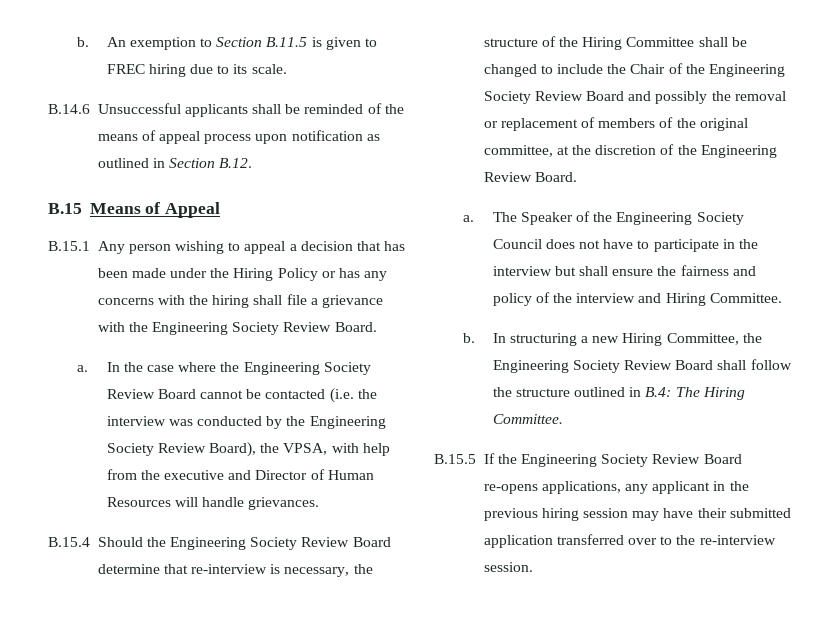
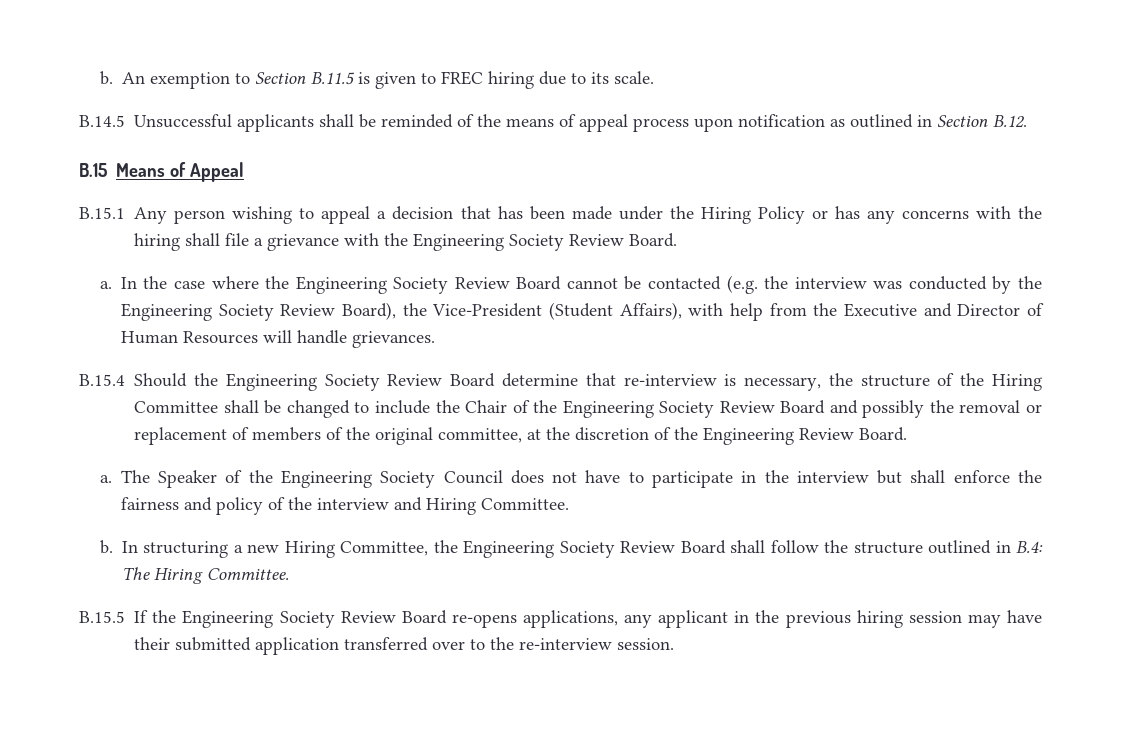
- B.14.6 Unsuccessful applicants shall be reminded of the means of appeal process upon notification as outlined in Section B.12.
+ B.14.5 Unsuccessful applicants shall be reminded of the means of appeal process upon notification as outlined in Section B.12.
- In the case where the Engineering Society Review Board cannot be contacted (i.e. the interview was conducted by the Engineering Society Review Board), the VPSA, with help from the executive and Director of Human Resources will handle grievances.
+ In the case where the Engineering Society Review Board cannot be contacted (e.g. the interview was conducted by the Engineering Society Review Board), the Vice-President (Student Affairs), with help from the Executive and Director of Human Resources will handle grievances.
- The Speaker of the Engineering Society Council does not have to participate in the interview but shall ensure the fairness and policy of the interview and Hiring Committee.
+ The Speaker of the Engineering Society Council does not have to participate in the interview but shall enforce the fairness and policy of the interview and Hiring Committee.

